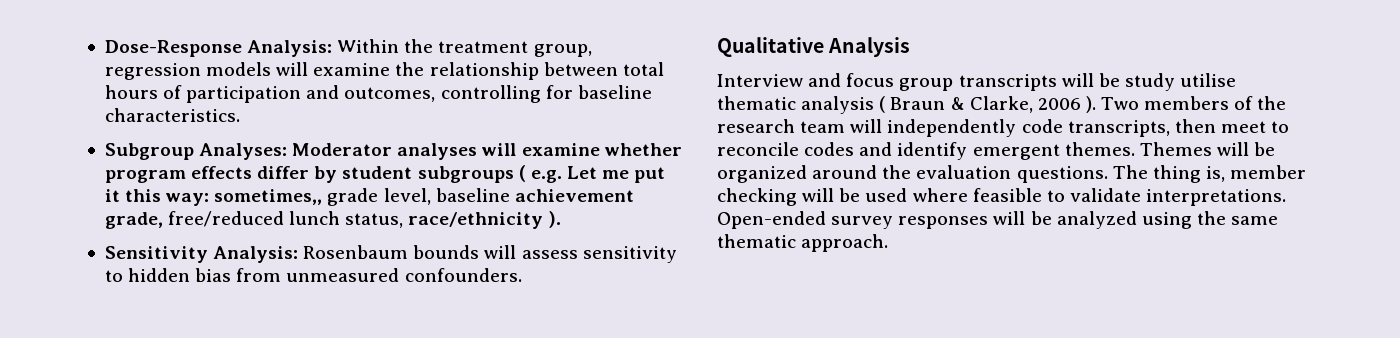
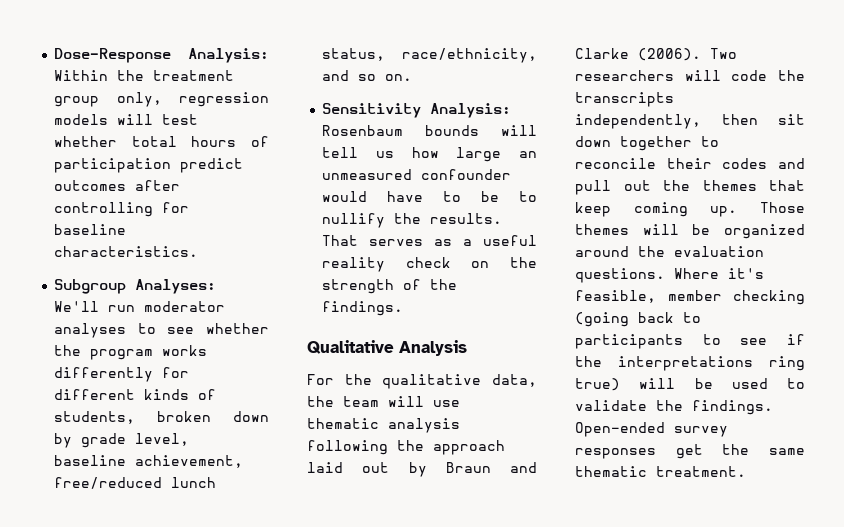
- Dose-Response Analysis: Within the treatment group, regression models will examine the relationship between total hours of participation and outcomes, controlling for baseline characteristics.
+ Dose-Response Analysis: Within the treatment group only, regression models will test whether total hours of participation predict outcomes after controlling for baseline characteristics.
- Subgroup Analyses: Moderator analyses will examine whether program effects differ by student subgroups ( e.g. Let me put it this way: sometimes,, grade level, baseline achievement grade, free/reduced lunch status, race/ethnicity ).
+ Subgroup Analyses: We'll run moderator analyses to see whether the program works differently for different kinds of students, broken down by grade level, baseline achievement, free/reduced lunch status, race/ethnicity, and so on.
- Sensitivity Analysis: Rosenbaum bounds will assess sensitivity to hidden bias from unmeasured confounders.
+ Sensitivity Analysis: Rosenbaum bounds will tell us how large an unmeasured confounder would have to be to nullify the results. That serves as a useful reality check on the strength of the findings.
  Qualitative Analysis
- Interview and focus group transcripts will be study utilise thematic analysis ( Braun & Clarke, 2006 ). Two members of the research team will independently code transcripts, then meet to reconcile codes and identify emergent themes. Themes will be organized around the evaluation questions.
+ For the qualitative data, the team will use thematic analysis following the approach laid out by Braun and Clarke (2006). Two researchers will code the transcripts independently, then sit down together to reconcile their codes and pull out the themes that keep coming up. Those themes will be organized around the evaluation questions.
- The thing is, member checking will be used where feasible to validate interpretations. Open-ended survey responses will be analyzed using the same thematic approach.
+ Where it's feasible, member checking (going back to participants to see if the interpretations ring true) will be used to validate the findings. Open-ended survey responses get the same thematic treatment.

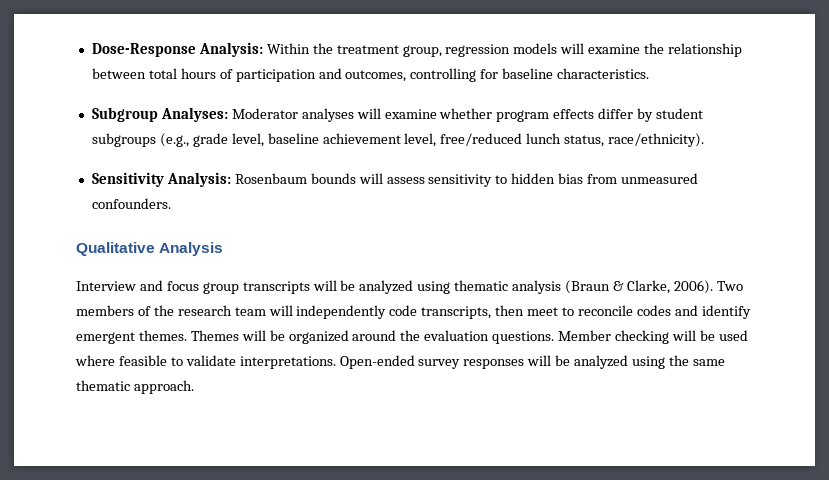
- Dose-Response Analysis: Within the treatment group only, regression models will test whether total hours of participation predict outcomes after controlling for baseline characteristics.
+ Dose-Response Analysis: Within the treatment group, regression models will examine the relationship between total hours of participation and outcomes, controlling for baseline characteristics.
- Subgroup Analyses: We'll run moderator analyses to see whether the program works differently for different kinds of students, broken down by grade level, baseline achievement, free/reduced lunch status, race/ethnicity, and so on.
+ Subgroup Analyses: Moderator analyses will examine whether program effects differ by student subgroups (e.g., grade level, baseline achievement level, free/reduced lunch status, race/ethnicity).
- Sensitivity Analysis: Rosenbaum bounds will tell us how large an unmeasured confounder would have to be to nullify the results. That serves as a useful reality check on the strength of the findings.
+ Sensitivity Analysis: Rosenbaum bounds will assess sensitivity to hidden bias from unmeasured confounders.
  Qualitative Analysis
- For the qualitative data, the team will use thematic analysis following the approach laid out by Braun and Clarke (2006). Two researchers will code the transcripts independently, then sit down together to reconcile their codes and pull out the themes that keep coming up. Those themes will be organized around the evaluation questions.
+ Interview and focus group transcripts will be analyzed using thematic analysis (Braun & Clarke, 2006). Two members of the research team will independently code transcripts, then meet to reconcile codes and identify emergent themes. Themes will be organized around the evaluation questions.
- Where it's feasible, member checking (going back to participants to see if the interpretations ring true) will be used to validate the findings. Open-ended survey responses get the same thematic treatment.
+ Member checking will be used where feasible to validate interpretations. Open-ended survey responses will be analyzed using the same thematic approach.

